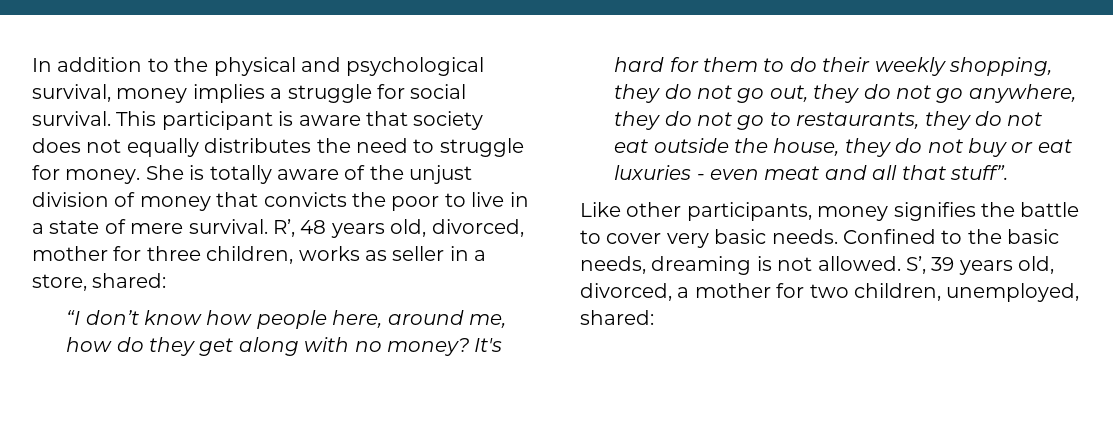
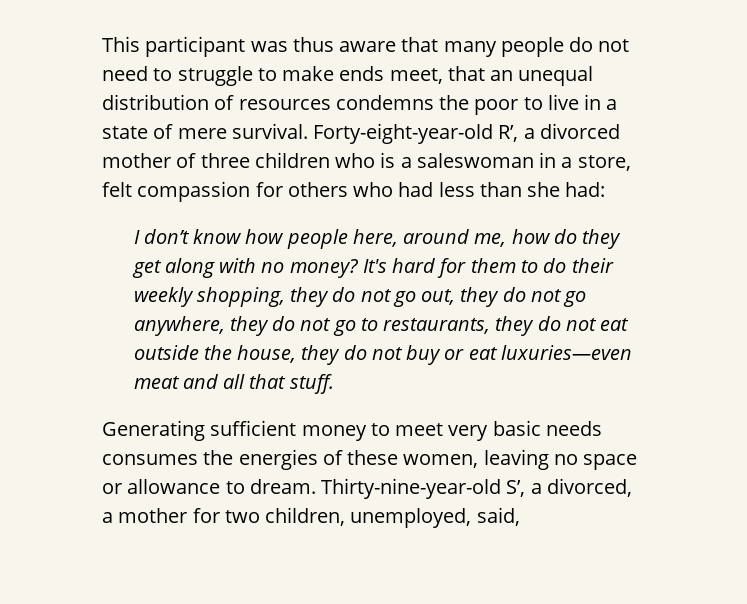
- In addition to the physical and psychological survival, money implies a struggle for social survival. This participant is aware that society does not equally distributes the need to struggle for money. She is totally aware of the unjust division of money that convicts the poor to live in a state of mere survival.
+ This participant was thus aware that many people do not need to struggle to make ends meet, that an unequal distribution of resources condemns the poor to live in a state of mere survival.
- R’, 48 years old, divorced, mother for three children, works as seller in a store, shared:
- “I don’t know how people here, around me, how do they get along with no money?
+ Forty-eight-year-old R’, a divorced mother of three children who is a saleswoman in a store, felt compassion for others who had less than she had:
+ I don’t know how people here, around me, how do they get along with no money?
- It's hard for them to do their weekly shopping, they do not go out, they do not go anywhere, they do not go to restaurants, they do not eat outside the house, they do not buy or eat luxuries - even meat and all that stuff”.
- Like other participants, money signifies the battle to cover very basic needs. Confined to the basic needs, dreaming is not allowed. S’, 39 years old, divorced, a mother for two children, unemployed, shared:
+ It's hard for them to do their weekly shopping, they do not go out, they do not go anywhere, they do not go to restaurants, they do not eat outside the house, they do not buy or eat luxuries—even meat and all that stuff.
+ Generating sufficient money to meet very basic needs consumes the energies of these women, leaving no space or allowance to dream. Thirty-nine-year-old S’, a divorced, a mother for two children, unemployed, said,

